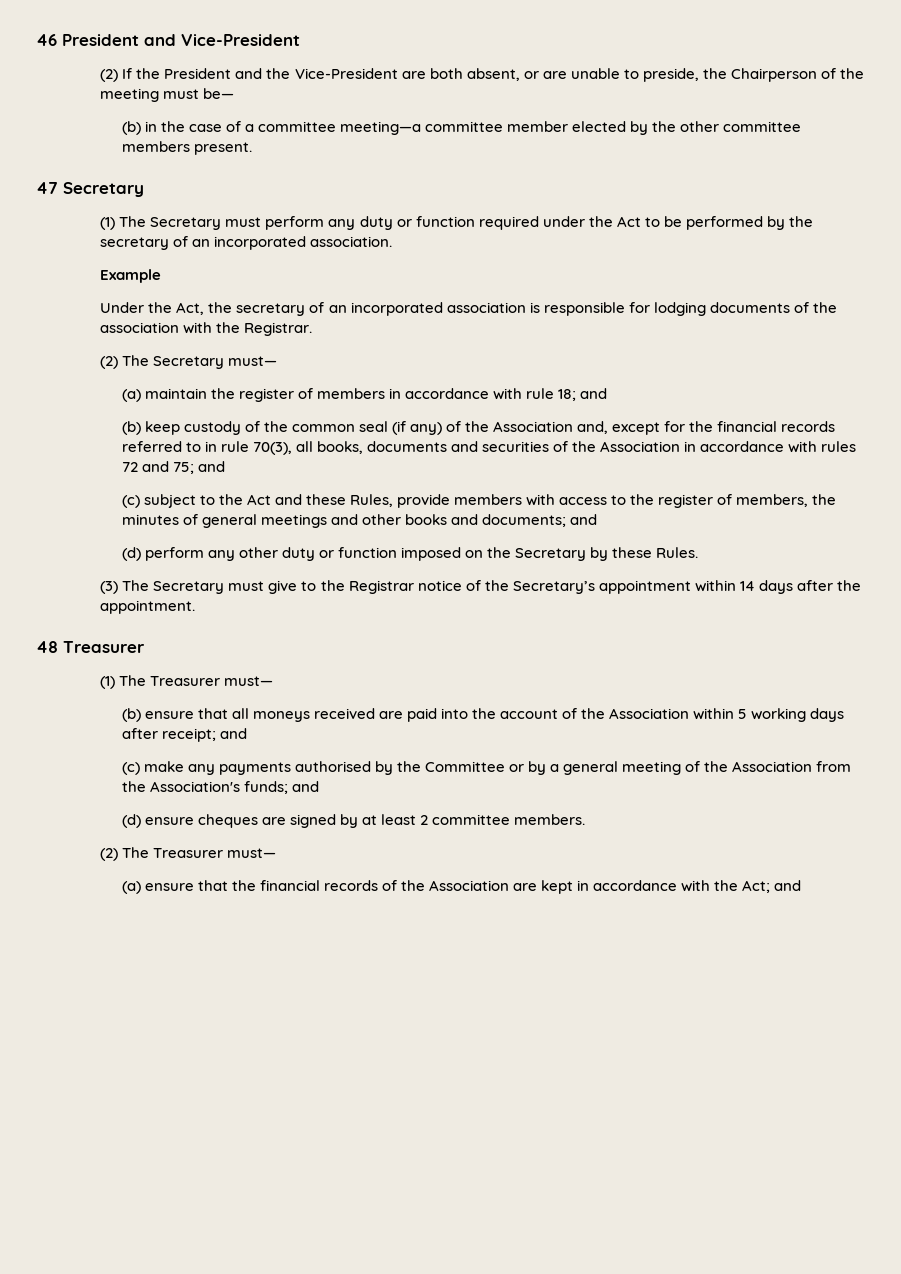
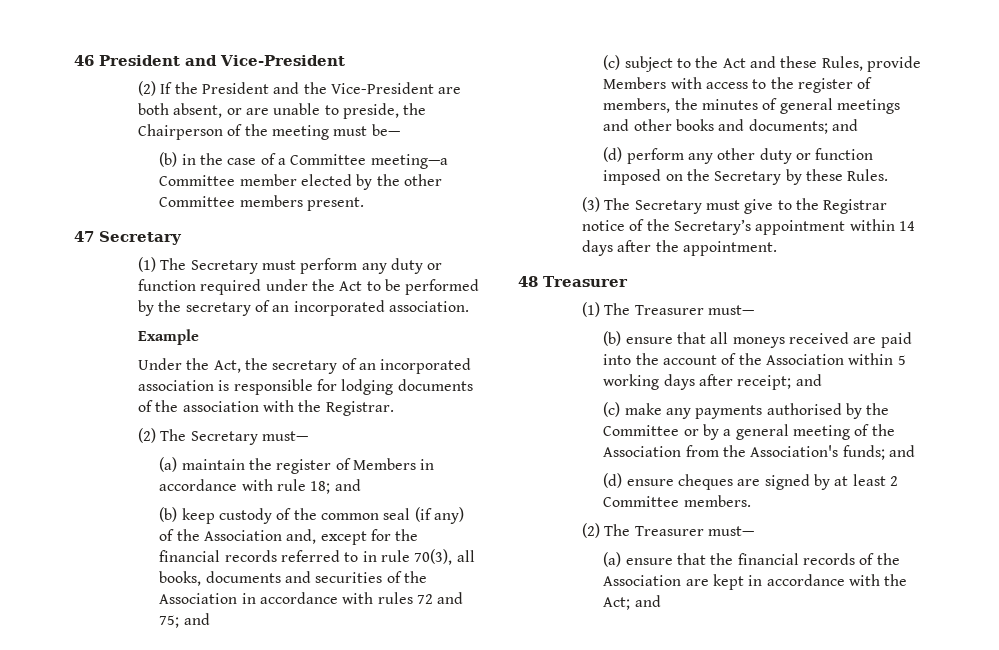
- (b) in the case of a committee meeting—a committee member elected by the other committee members present.
+ (b) in the case of a Committee meeting—a Committee member elected by the other Committee members present.
- (a) maintain the register of members in accordance with rule 18; and
+ (a) maintain the register of Members in accordance with rule 18; and
- (c) subject to the Act and these Rules, provide members with access to the register of members, the minutes of general meetings and other books and documents; and
+ (c) subject to the Act and these Rules, provide Members with access to the register of members, the minutes of general meetings and other books and documents; and
- (d) ensure cheques are signed by at least 2 committee members.
+ (d) ensure cheques are signed by at least 2 Committee members.

